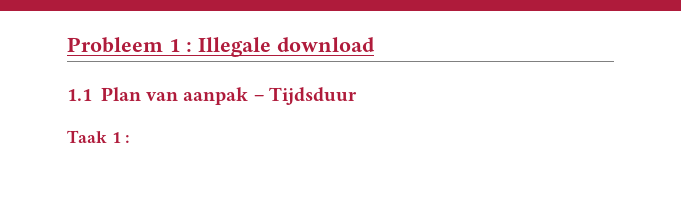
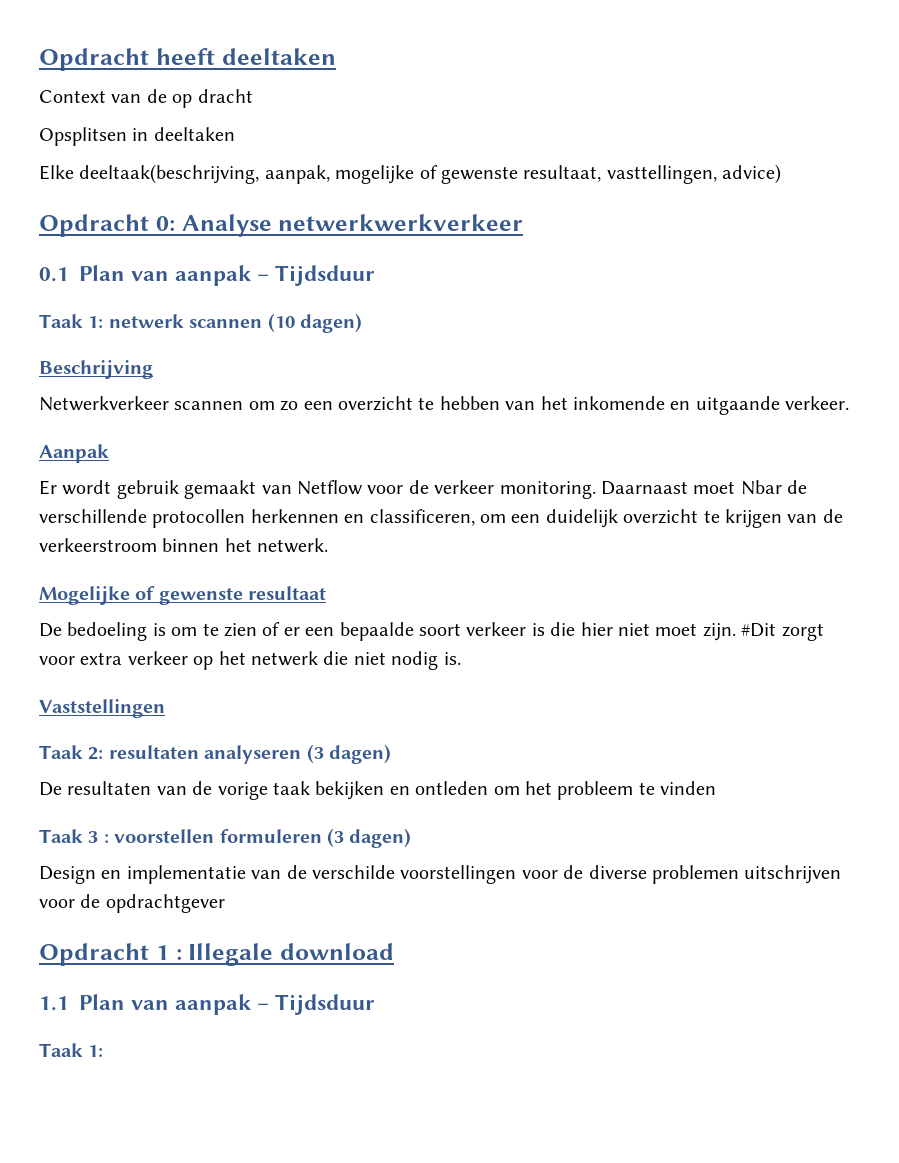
- Probleem 1 : Illegale download
+ Opdracht heeft deeltaken
+ Context van de op dracht
+ Opsplitsen in deeltaken
+ Elke deeltaak(beschrijving, aanpak, mogelijke of gewenste resultaat, vasttellingen, advice)
+ Opdracht 0: Analyse netwerkwerkverkeer
+ 0.1 Plan van aanpak – Tijdsduur
+ Taak 1: netwerk scannen (10 dagen)
+ Beschrijving
+ Netwerkverkeer scannen om zo een overzicht te hebben van het inkomende en uitgaande verkeer.
+ Aanpak
+ Er wordt gebruik gemaakt van Netflow voor de verkeer monitoring. Daarnaast moet Nbar de verschillende protocollen herkennen en classificeren, om een duidelijk overzicht te krijgen van de verkeerstroom binnen het netwerk.
+ Mogelijke of gewenste resultaat
+ De bedoeling is om te zien of er een bepaalde soort verkeer is die hier niet moet zijn. #Dit zorgt voor extra verkeer op het netwerk die niet nodig is.
+ Vaststellingen
+ Taak 2: resultaten analyseren (3 dagen)
+ De resultaten van de vorige taak bekijken en ontleden om het probleem te vinden
+ Taak 3 : voorstellen formuleren (3 dagen)
+ Design en implementatie van de verschilde voorstellingen voor de diverse problemen uitschrijven voor de opdrachtgever
+ Opdracht 1 : Illegale download
  1.1 Plan van aanpak – Tijdsduur
- Taak 1 :
+ Taak 1:

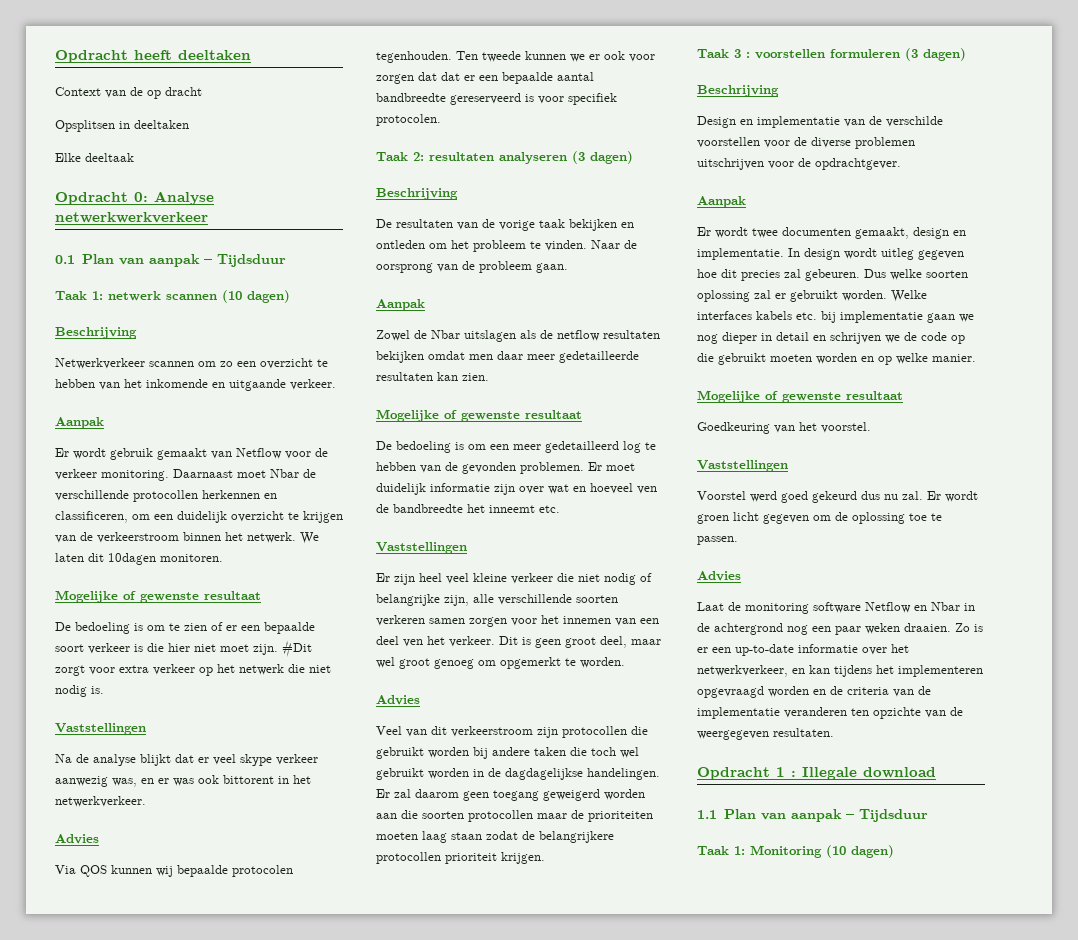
- Elke deeltaak(beschrijving, aanpak, mogelijke of gewenste resultaat, vasttellingen, advice)
+ Elke deeltaak
+ We laten dit 10dagen monitoren.
+ Na de analyse blijkt dat er veel skype verkeer aanwezig was, en er was ook bittorent in het netwerkverkeer.
+ Advies
+ Via QOS kunnen wij bepaalde protocolen tegenhouden. Ten tweede kunnen we er ook voor zorgen dat dat er een bepaalde aantal bandbreedte gereserveerd is voor specifiek protocolen.
  Taak 2: resultaten analyseren (3 dagen)
+ Beschrijving
- De resultaten van de vorige taak bekijken en ontleden om het probleem te vinden
+ De resultaten van de vorige taak bekijken en ontleden om het probleem te vinden. Naar de oorsprong van de probleem gaan.
+ Aanpak
+ Zowel de Nbar uitslagen als de netflow resultaten bekijken omdat men daar meer gedetailleerde resultaten kan zien.
+ Mogelijke of gewenste resultaat
+ De bedoeling is om een meer gedetailleerd log te hebben van de gevonden problemen. Er moet duidelijk informatie zijn over wat en hoeveel ven de bandbreedte het inneemt etc.
+ Vaststellingen
+ Er zijn heel veel kleine verkeer die niet nodig of belangrijke zijn, alle verschillende soorten verkeren samen zorgen voor het innemen van een deel ven het verkeer. Dit is geen groot deel, maar wel groot genoeg om opgemerkt te worden.
+ Advies
+ Veel van dit verkeerstroom zijn protocollen die gebruikt worden bij andere taken die toch wel gebruikt worden in de dagdagelijkse handelingen. Er zal daarom geen toegang geweigerd worden aan die soorten protocollen maar de prioriteiten moeten laag staan zodat de belangrijkere protocollen prioriteit krijgen.
  Taak 3 : voorstellen formuleren (3 dagen)
+ Beschrijving
- Design en implementatie van de verschilde voorstellingen voor de diverse problemen uitschrijven voor de opdrachtgever
+ Design en implementatie van de verschilde voorstellen voor de diverse problemen uitschrijven voor de opdrachtgever.
+ Aanpak
+ Er wordt twee documenten gemaakt, design en implementatie. In design wordt uitleg gegeven hoe dit precies zal gebeuren. Dus welke soorten oplossing zal er gebruikt worden. Welke interfaces kabels etc. bij implementatie gaan we nog dieper in detail en schrijven we de code op die gebruikt moeten worden en op welke manier.
+ Mogelijke of gewenste resultaat
+ Goedkeuring van het voorstel.
+ Vaststellingen
+ Voorstel werd goed gekeurd dus nu zal. Er wordt groen licht gegeven om de oplossing toe te passen.
+ Advies
+ Laat de monitoring software Netflow en Nbar in de achtergrond nog een paar weken draaien. Zo is er een up-to-date informatie over het netwerkverkeer, en kan tijdens het implementeren opgevraagd worden en de criteria van de implementatie veranderen ten opzichte van de weergegeven resultaten.
  1.1 Plan van aanpak – Tijdsduur
- Taak 1:
+ Taak 1: Monitoring (10 dagen)

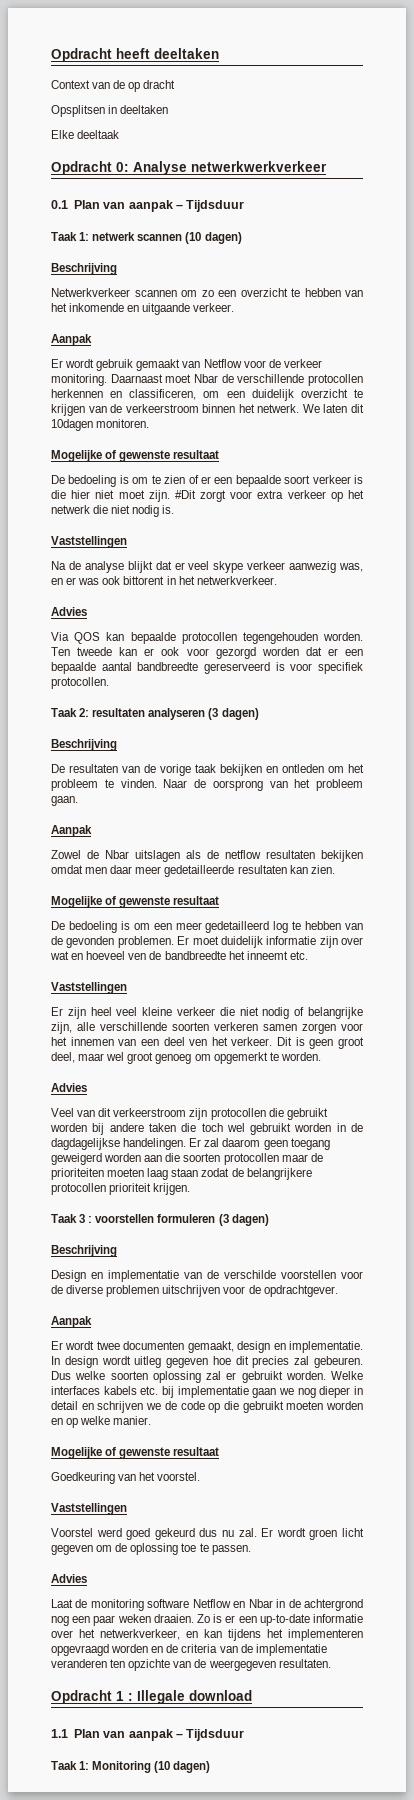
- Via QOS kunnen wij bepaalde protocolen tegenhouden. Ten tweede kunnen we er ook voor zorgen dat dat er een bepaalde aantal bandbreedte gereserveerd is voor specifiek protocolen.
+ Via QOS kan bepaalde protocollen tegengehouden worden. Ten tweede kan er ook voor gezorgd worden dat er een bepaalde aantal bandbreedte gereserveerd is voor specifiek protocollen.
- Naar de oorsprong van de probleem gaan.
+ Naar de oorsprong van het probleem gaan.

